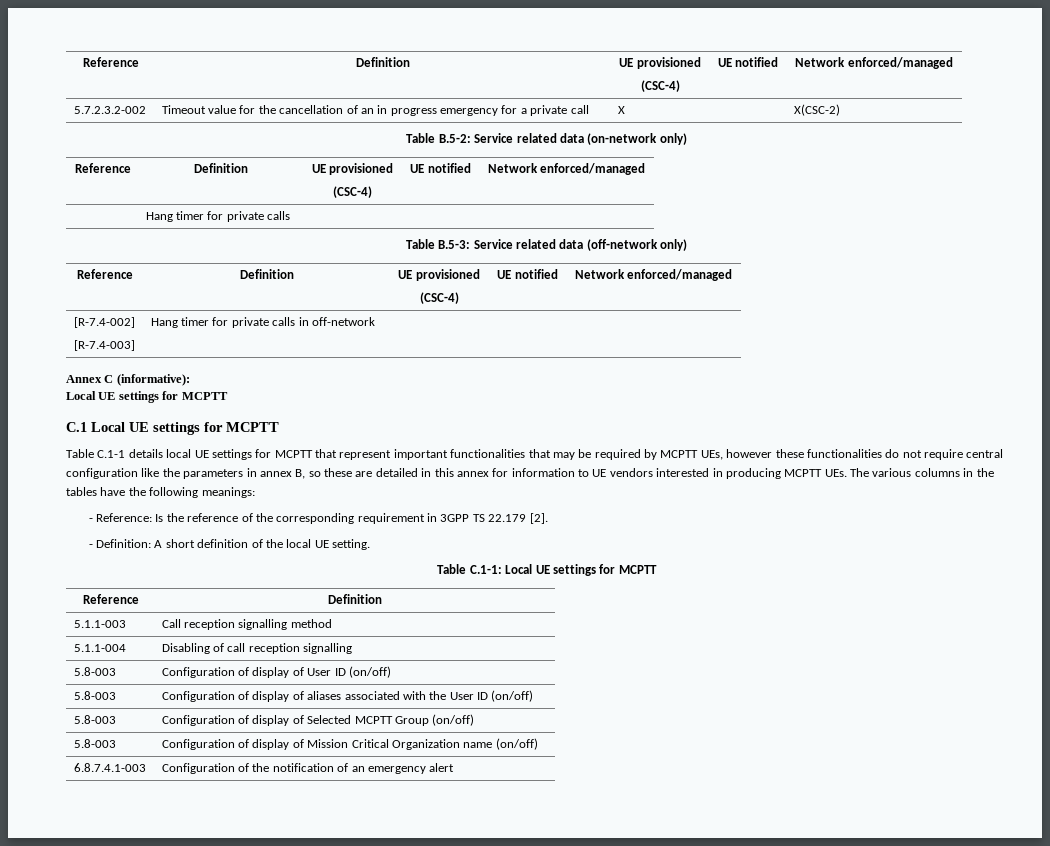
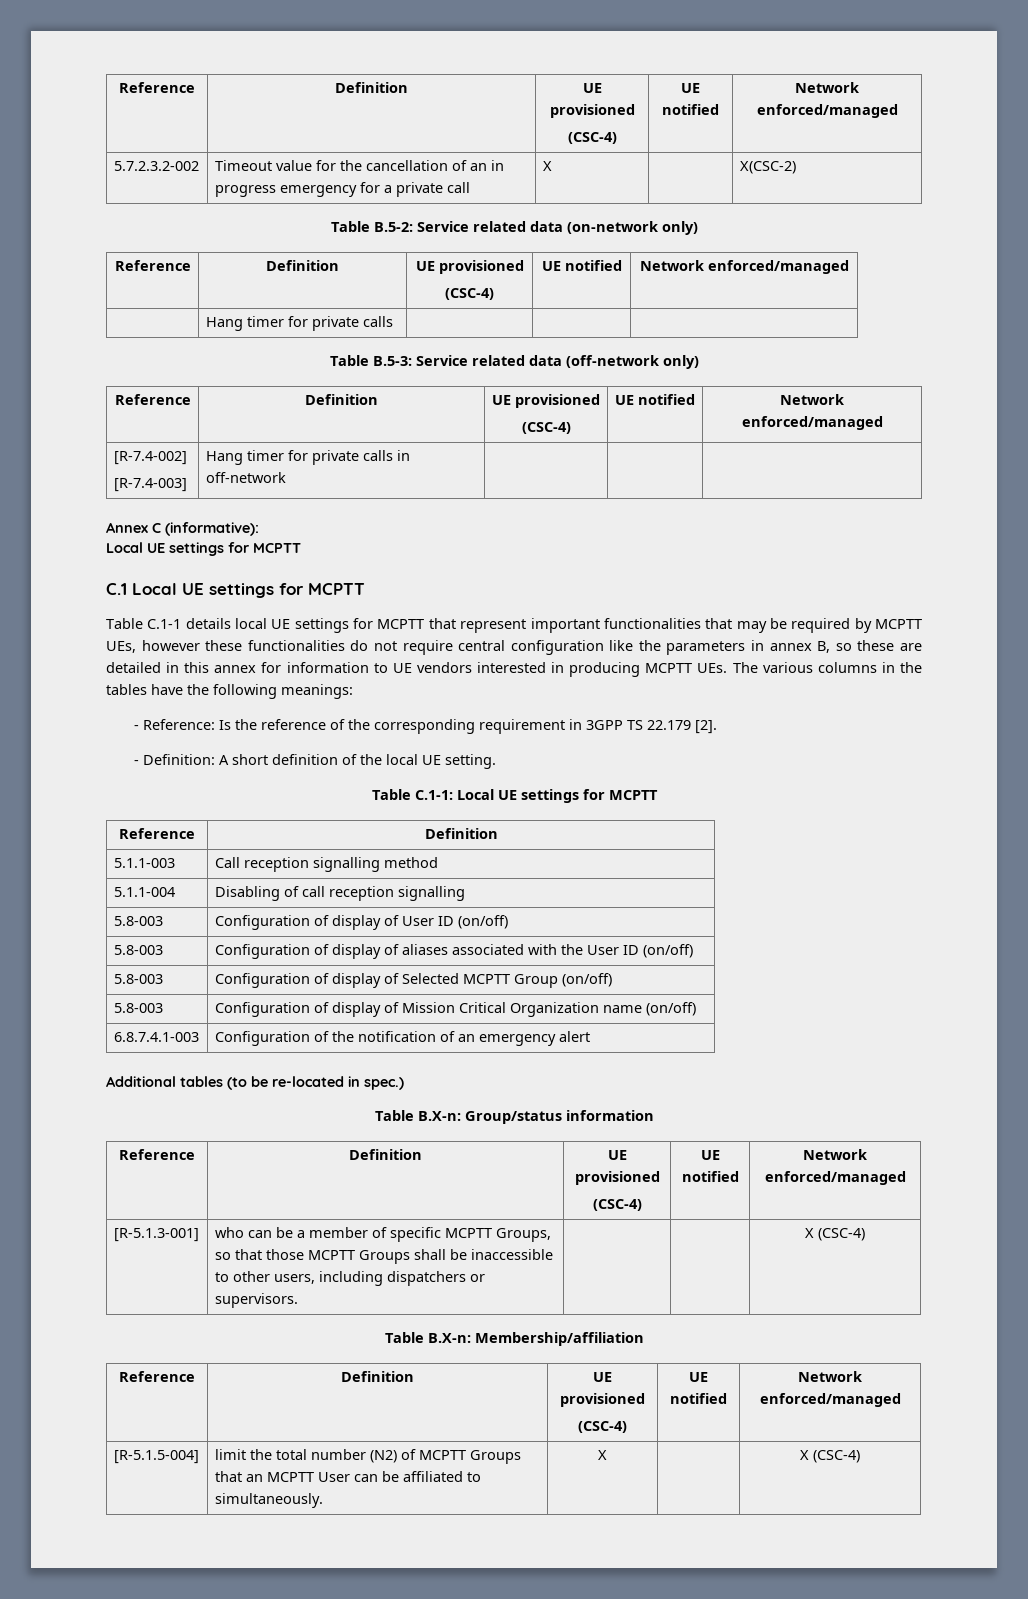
+ Additional tables (to be re-located in spec.)
+ Table B.X-n: Group/status information
+ Reference | Definition | UE provisioned
+ (CSC-4) | UE notified | Network enforced/managed
+ [R-5.1.3-001] | who can be a member of specific MCPTT Groups, so that those MCPTT Groups shall be inaccessible to other users, including dispatchers or supervisors. | | | X (CSC-4)
+ Table B.X-n: Membership/affiliation
+ Reference | Definition | UE provisioned
+ (CSC-4) | UE notified | Network enforced/managed
+ [R-5.1.5-004] | limit the total number (N2) of MCPTT Groups that an MCPTT User can be affiliated to simultaneously. | X | | X (CSC-4)

